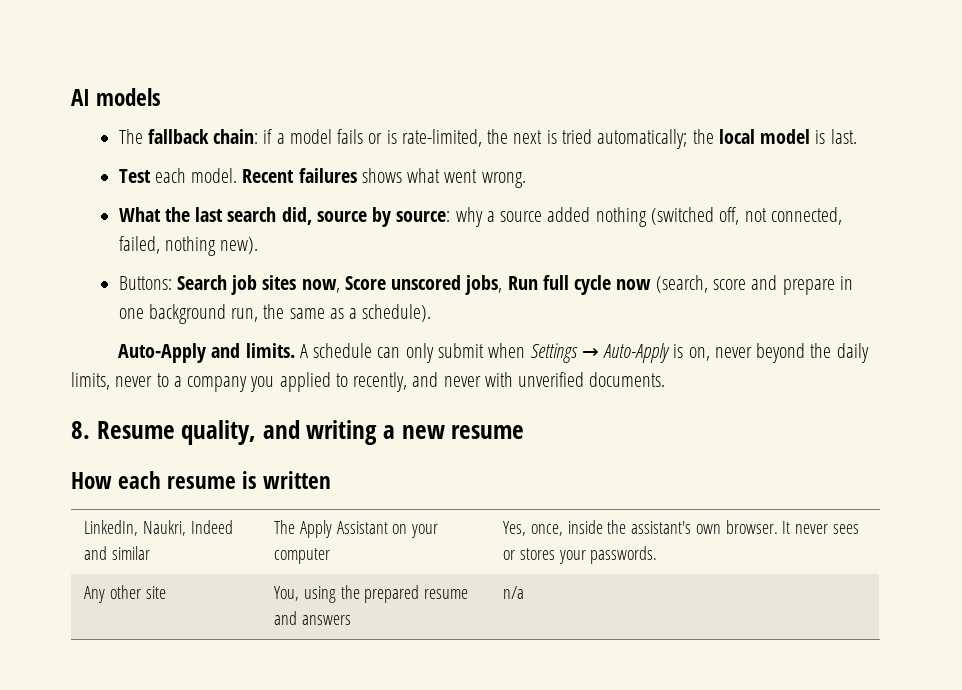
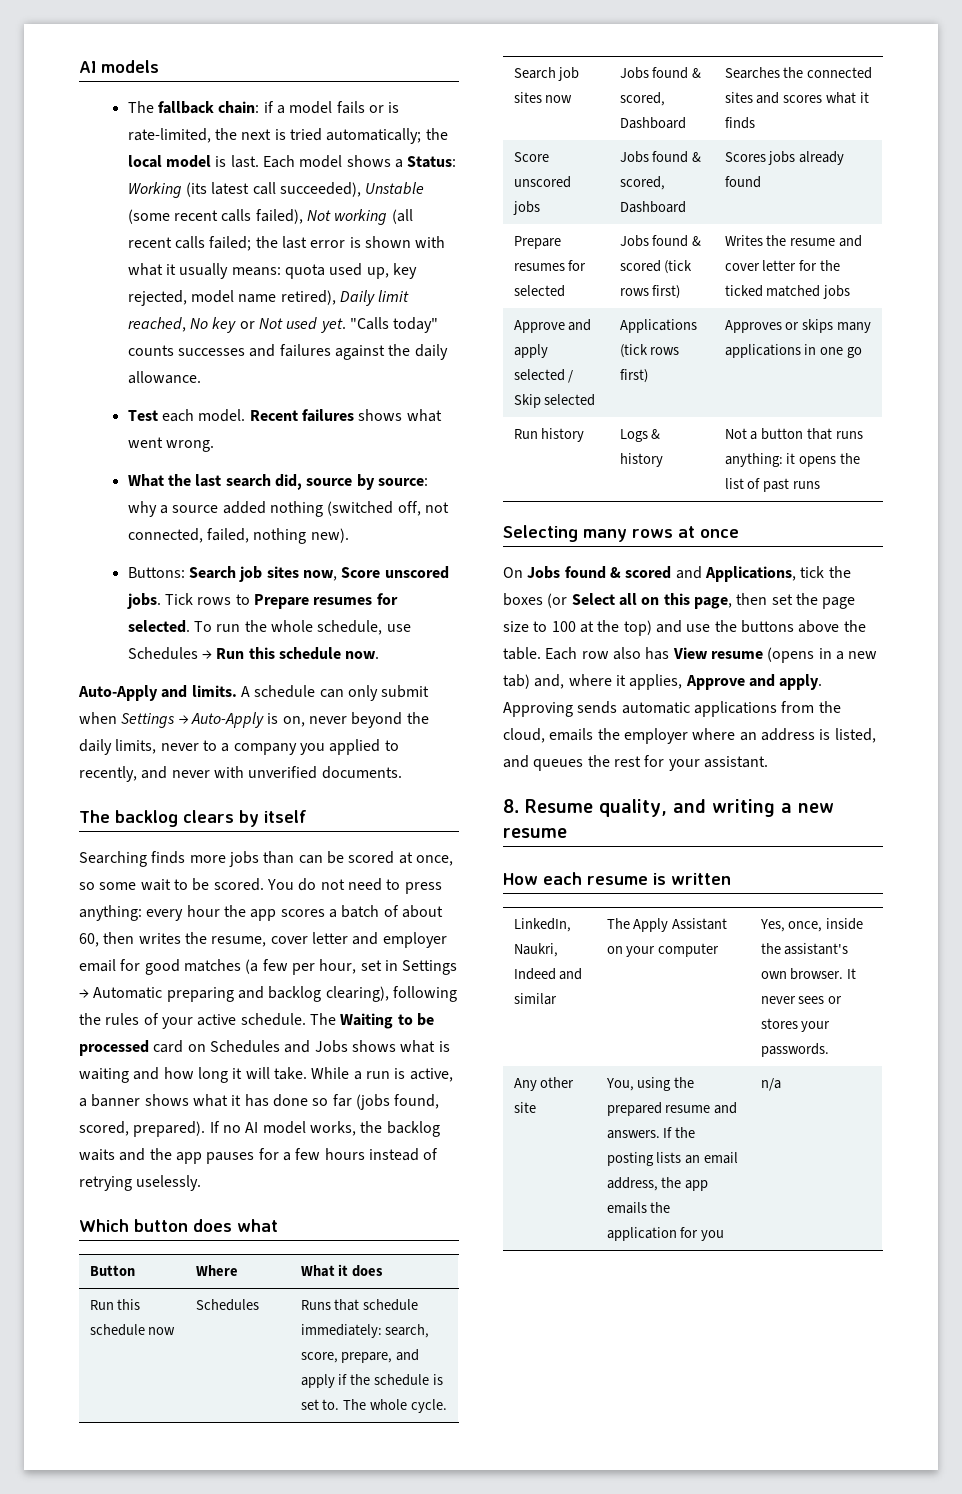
+ Each model shows a Status: Working (its latest call succeeded), Unstable (some recent calls failed), Not working (all recent calls failed; the last error is shown with what it usually means: quota used up, key rejected, model name retired), Daily limit reached, No key or Not used yet. "Calls today" counts successes and failures against the daily allowance.
- Buttons: Search job sites now, Score unscored jobs, Run full cycle now (search, score and prepare in one background run, the same as a schedule).
+ Buttons: Search job sites now, Score unscored jobs. Tick rows to Prepare resumes for selected. To run the whole schedule, use Schedules → Run this schedule now.
+ The backlog clears by itself
+ Searching finds more jobs than can be scored at once, so some wait to be scored. You do not need to press anything: every hour the app scores a batch of about 60, then writes the resume, cover letter and employer email for good matches (a few per hour, set in Settings → Automatic preparing and backlog clearing), following the rules of your active schedule. The Waiting to be processed card on Schedules and Jobs shows what is waiting and how long it will take. While a run is active, a banner shows what it has done so far (jobs found, scored, prepared). If no AI model works, the backlog waits and the app pauses for a few hours instead of retrying uselessly.
+ Which button does what
+ Button | Where | What it does
+ Run this schedule now | Schedules | Runs that schedule immediately: search, score, prepare, and apply if the schedule is set to. The whole cycle.
+ Search job sites now | Jobs found & scored, Dashboard | Searches the connected sites and scores what it finds
+ Score unscored jobs | Jobs found & scored, Dashboard | Scores jobs already found
+ Prepare resumes for selected | Jobs found & scored (tick rows first) | Writes the resume and cover letter for the ticked matched jobs
+ Approve and apply selected / Skip selected | Applications (tick rows first) | Approves or skips many applications in one go
+ Run history | Logs & history | Not a button that runs anything: it opens the list of past runs
+ Selecting many rows at once
+ On Jobs found & scored and Applications, tick the boxes (or Select all on this page, then set the page size to 100 at the top) and use the buttons above the table. Each row also has View resume (opens in a new tab) and, where it applies, Approve and apply. Approving sends automatic applications from the cloud, emails the employer where an address is listed, and queues the rest for your assistant.
- Any other site | You, using the prepared resume and answers | n/a
+ Any other site | You, using the prepared resume and answers. If the posting lists an email address, the app emails the application for you | n/a

